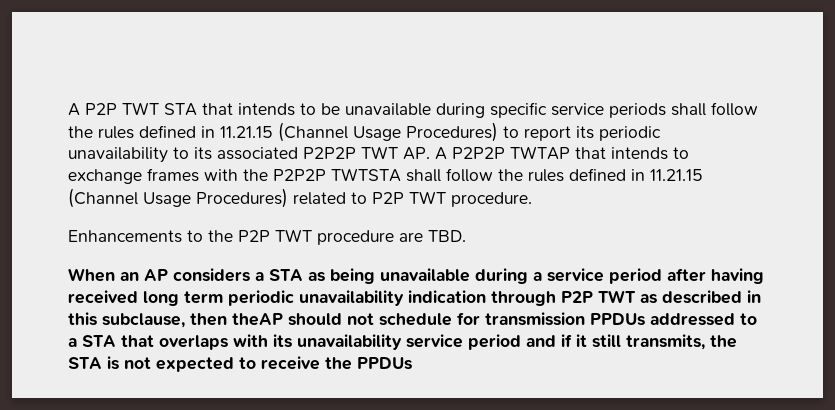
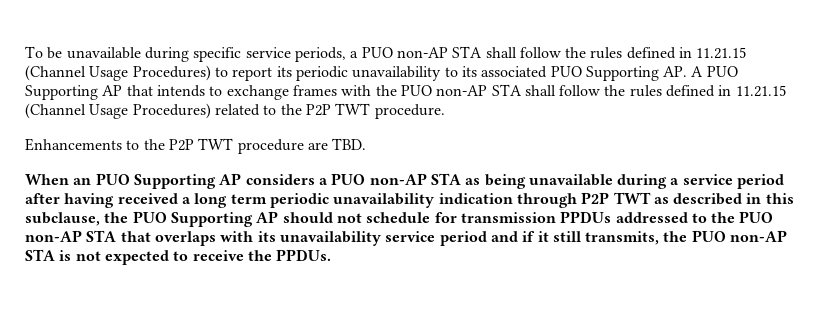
- A P2P TWT STA that intends to be unavailable during specific service periods shall follow the rules defined in 11.21.15 (Channel Usage Procedures) to report its periodic unavailability to its associated P2P2P TWT AP. A P2P2P TWTAP that intends to exchange frames with the P2P2P TWTSTA shall follow the rules defined in 11.21.15 (Channel Usage Procedures) related to P2P TWT procedure.
+ To be unavailable during specific service periods, a PUO non-AP STA shall follow the rules defined in 11.21.15 (Channel Usage Procedures) to report its periodic unavailability to its associated PUO Supporting AP. A PUO Supporting AP that intends to exchange frames with the PUO non-AP STA shall follow the rules defined in 11.21.15 (Channel Usage Procedures) related to the P2P TWT procedure.
- When an AP considers a STA as being unavailable during a service period after having received long term periodic unavailability indication through P2P TWT as described in this subclause, then theAP should not schedule for transmission PPDUs addressed to a STA that overlaps with its unavailability service period and if it still transmits, the STA is not expected to receive the PPDUs
+ When an PUO Supporting AP considers a PUO non-AP STA as being unavailable during a service period after having received a long term periodic unavailability indication through P2P TWT as described in this subclause, the PUO Supporting AP should not schedule for transmission PPDUs addressed to the PUO non-AP STA that overlaps with its unavailability service period and if it still transmits, the PUO non-AP STA is not expected to receive the PPDUs.

